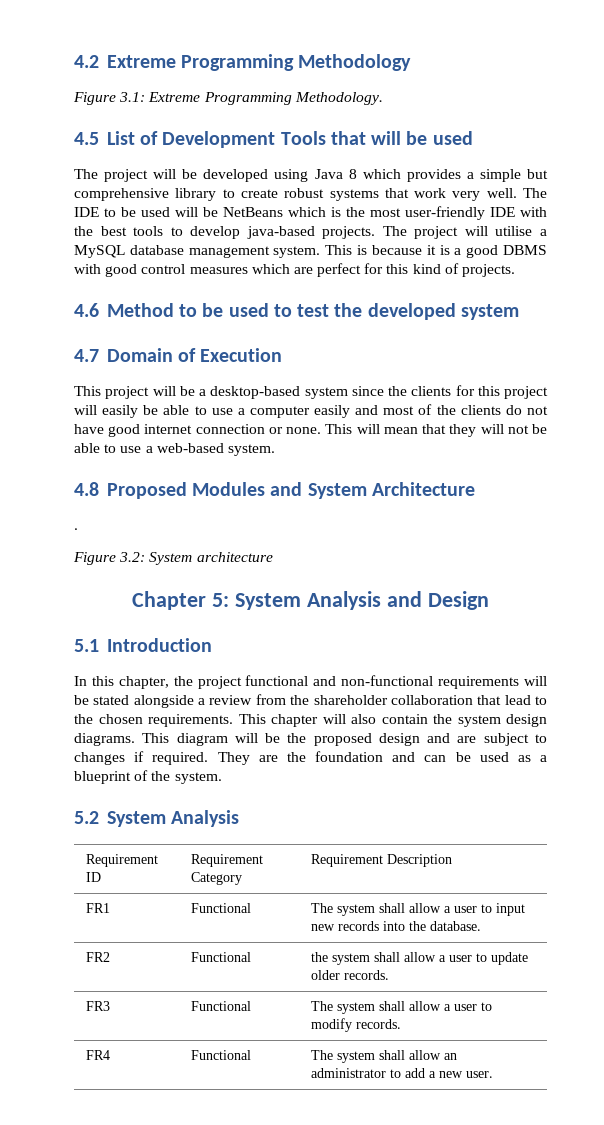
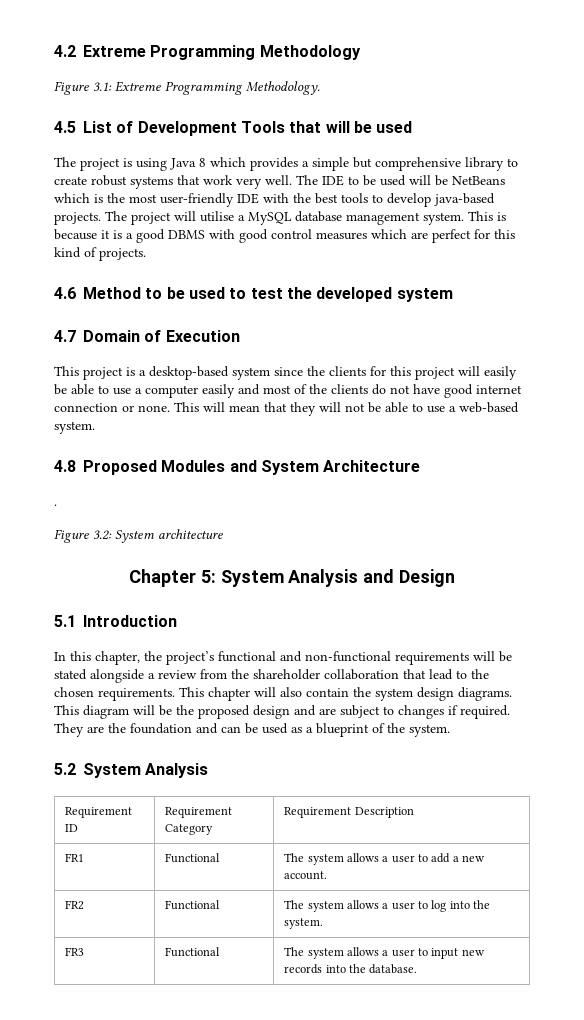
- The project will be developed using Java 8 which provides a simple but comprehensive library to create robust systems that work very well.
+ The project is using Java 8 which provides a simple but comprehensive library to create robust systems that work very well.
- This project will be a desktop-based system since the clients for this project will easily be able to use a computer easily and most of the clients do not have good internet connection or none.
+ This project is a desktop-based system since the clients for this project will easily be able to use a computer easily and most of the clients do not have good internet connection or none.
- In this chapter, the project functional and non-functional requirements will be stated alongside a review from the shareholder collaboration that lead to the chosen requirements.
+ In this chapter, the project’s functional and non-functional requirements will be stated alongside a review from the shareholder collaboration that lead to the chosen requirements.
- FR1 | Functional | The system shall allow a user to input new records into the database.
+ FR1 | Functional | The system allows a user to add a new account.
+ FR2 | Functional | The system allows a user to log into the system.
+ FR3 | Functional | The system allows a user to input new records into the database.
- FR2 | Functional | the system shall allow a user to update older records.
- FR3 | Functional | The system shall allow a user to modify records.
- FR4 | Functional | The system shall allow an administrator to add a new user.

